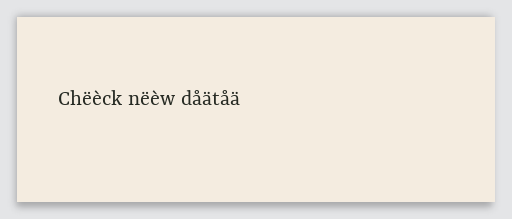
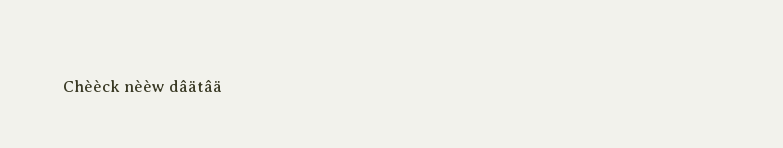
- Chëèck nëèw dåätåä
+ Chèèck nèèw dâätâä

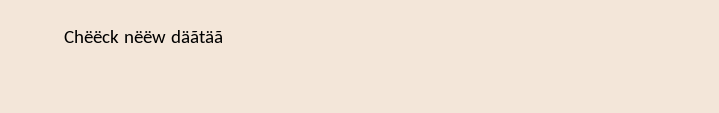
- Chèèck nèèw dâätâä
+ Chëëck nëëw däãtäã

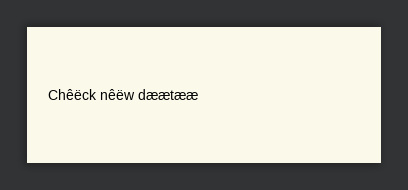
- Chëëck nëëw däãtäã
+ Chêëck nêëw dæætææ

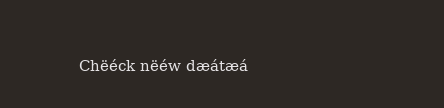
- Chêëck nêëw dæætææ
+ Chëéck nëéw dæátæá

